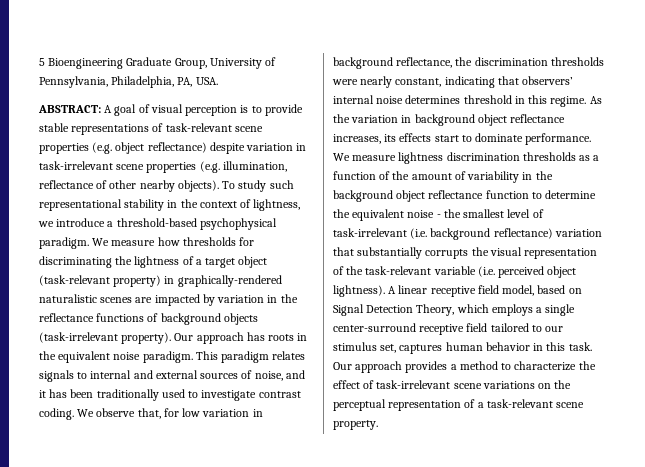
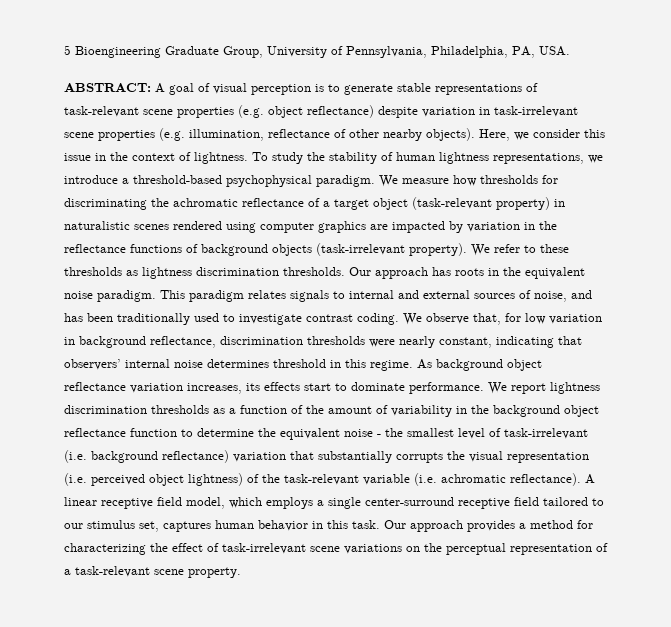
- ABSTRACT: A goal of visual perception is to provide stable representations of task-relevant scene properties (e.g. object reflectance) despite variation in task-irrelevant scene properties (e.g. illumination, reflectance of other nearby objects).
+ ABSTRACT: A goal of visual perception is to generate stable representations of task-relevant scene properties (e.g. object reflectance) despite variation in task-irrelevant scene properties (e.g. illumination, reflectance of other nearby objects).
- To study such representational stability in the context of lightness, we introduce a threshold-based psychophysical paradigm.
+ Here, we consider this issue in the context of lightness. To study the stability of human lightness representations, we introduce a threshold-based psychophysical paradigm.
- We measure how thresholds for discriminating the lightness of a target object (task-relevant property) in graphically-rendered naturalistic scenes are impacted by variation in the reflectance functions of background objects (task-irrelevant property).
+ We measure how thresholds for discriminating the achromatic reflectance of a target object (task-relevant property) in naturalistic scenes rendered using computer graphics are impacted by variation in the reflectance functions of background objects (task-irrelevant property).
+ We refer to these thresholds as lightness discrimination thresholds.
- This paradigm relates signals to internal and external sources of noise, and it has been traditionally used to investigate contrast coding.
+ This paradigm relates signals to internal and external sources of noise, and has been traditionally used to investigate contrast coding.
- We observe that, for low variation in background reflectance, the discrimination thresholds were nearly constant, indicating that observers’ internal noise determines threshold in this regime.
+ We observe that, for low variation in background reflectance, discrimination thresholds were nearly constant, indicating that observers’ internal noise determines threshold in this regime.
- As the variation in background object reflectance increases, its effects start to dominate performance.
+ As background object reflectance variation increases, its effects start to dominate performance.
- We measure lightness discrimination thresholds as a function of the amount of variability in the background object reflectance function to determine the equivalent noise - the smallest level of task-irrelevant (i.e. background reflectance) variation that substantially corrupts the visual representation of the task-relevant variable (i.e. perceived object lightness).
+ We report lightness discrimination thresholds as a function of the amount of variability in the background object reflectance function to determine the equivalent noise - the smallest level of task-irrelevant (i.e. background reflectance) variation that substantially corrupts the visual representation (i.e. perceived object lightness) of the task-relevant variable (i.e. achromatic reflectance).
- A linear receptive field model, based on Signal Detection Theory, which employs a single center-surround receptive field tailored to our stimulus set, captures human behavior in this task.
+ A linear receptive field model, which employs a single center-surround receptive field tailored to our stimulus set, captures human behavior in this task.
- Our approach provides a method to characterize the effect of task-irrelevant scene variations on the perceptual representation of a task-relevant scene property.
+ Our approach provides a method for characterizing the effect of task-irrelevant scene variations on the perceptual representation of a task-relevant scene property.

